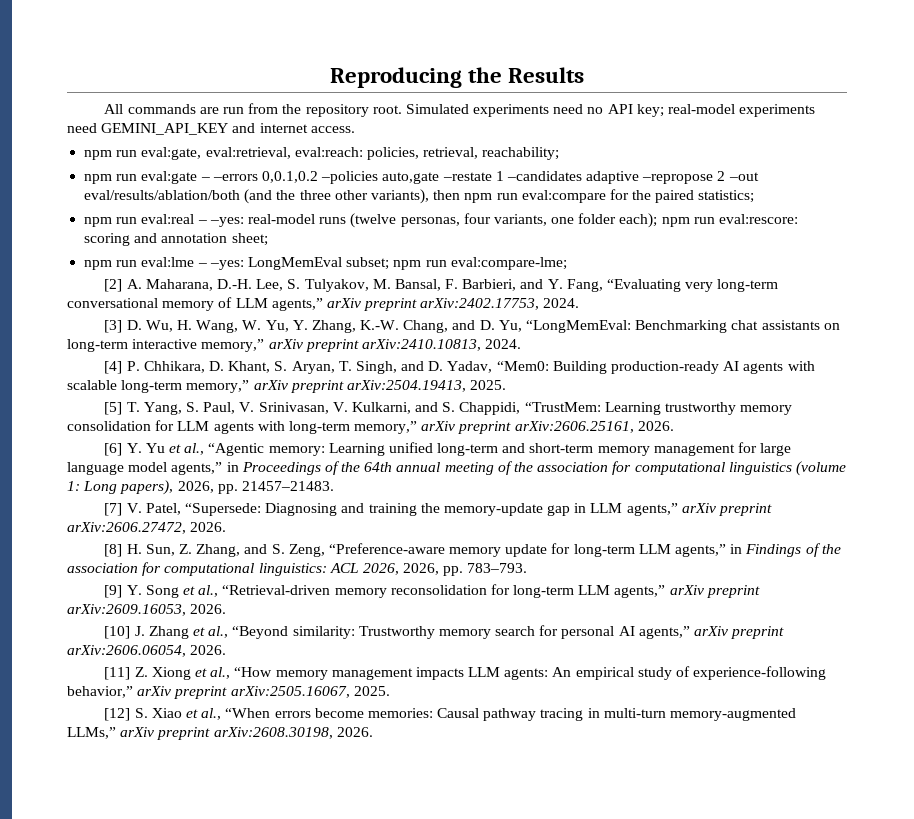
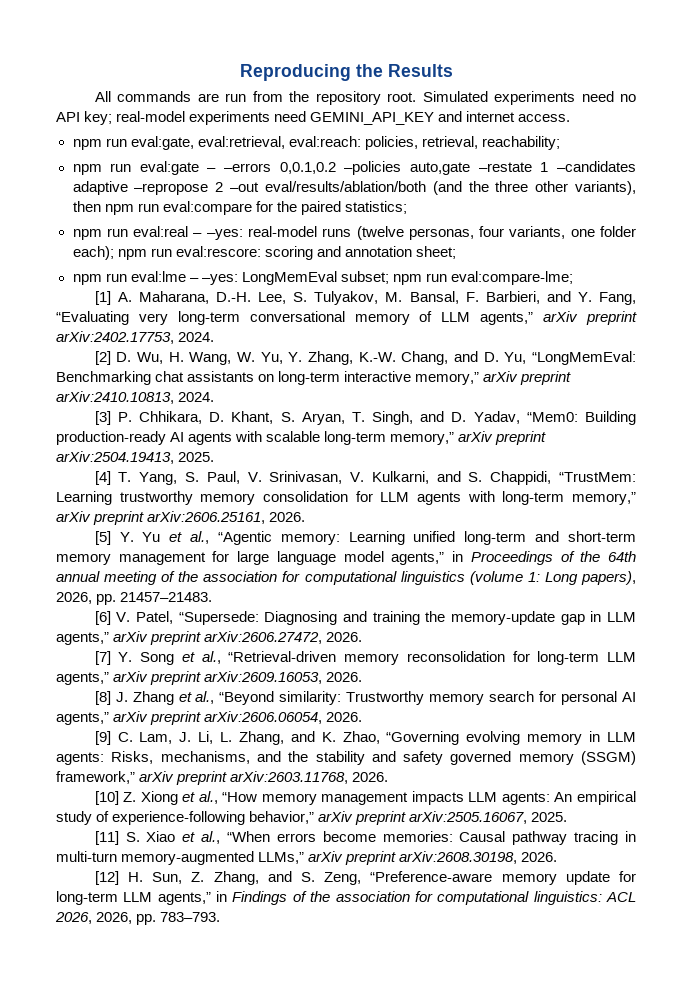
- [2] A. Maharana, D.-H. Lee, S. Tulyakov, M. Bansal, F. Barbieri, and Y. Fang, “Evaluating very long-term conversational memory of LLM agents,” arXiv preprint arXiv:2402.17753, 2024.
+ [1] A. Maharana, D.-H. Lee, S. Tulyakov, M. Bansal, F. Barbieri, and Y. Fang, “Evaluating very long-term conversational memory of LLM agents,” arXiv preprint arXiv:2402.17753, 2024.
- [3] D. Wu, H. Wang, W. Yu, Y. Zhang, K.-W. Chang, and D. Yu, “LongMemEval: Benchmarking chat assistants on long-term interactive memory,” arXiv preprint arXiv:2410.10813, 2024.
+ [2] D. Wu, H. Wang, W. Yu, Y. Zhang, K.-W. Chang, and D. Yu, “LongMemEval: Benchmarking chat assistants on long-term interactive memory,” arXiv preprint arXiv:2410.10813, 2024.
- [4] P. Chhikara, D. Khant, S. Aryan, T. Singh, and D. Yadav, “Mem0: Building production-ready AI agents with scalable long-term memory,” arXiv preprint arXiv:2504.19413, 2025.
+ [3] P. Chhikara, D. Khant, S. Aryan, T. Singh, and D. Yadav, “Mem0: Building production-ready AI agents with scalable long-term memory,” arXiv preprint arXiv:2504.19413, 2025.
- [5] T. Yang, S. Paul, V. Srinivasan, V. Kulkarni, and S. Chappidi, “TrustMem: Learning trustworthy memory consolidation for LLM agents with long-term memory,” arXiv preprint arXiv:2606.25161, 2026.
+ [4] T. Yang, S. Paul, V. Srinivasan, V. Kulkarni, and S. Chappidi, “TrustMem: Learning trustworthy memory consolidation for LLM agents with long-term memory,” arXiv preprint arXiv:2606.25161, 2026.
- [6] Y. Yu et al., “Agentic memory: Learning unified long-term and short-term memory management for large language model agents,” in Proceedings of the 64th annual meeting of the association for computational linguistics (volume 1: Long papers), 2026, pp. 21457–21483.
+ [5] Y. Yu et al., “Agentic memory: Learning unified long-term and short-term memory management for large language model agents,” in Proceedings of the 64th annual meeting of the association for computational linguistics (volume 1: Long papers), 2026, pp. 21457–21483.
- [7] V. Patel, “Supersede: Diagnosing and training the memory-update gap in LLM agents,” arXiv preprint arXiv:2606.27472, 2026.
+ [6] V. Patel, “Supersede: Diagnosing and training the memory-update gap in LLM agents,” arXiv preprint arXiv:2606.27472, 2026.
- [8] H. Sun, Z. Zhang, and S. Zeng, “Preference-aware memory update for long-term LLM agents,” in Findings of the association for computational linguistics: ACL 2026, 2026, pp. 783–793.
+ [7] Y. Song et al., “Retrieval-driven memory reconsolidation for long-term LLM agents,” arXiv preprint arXiv:2609.16053, 2026.
+ [8] J. Zhang et al., “Beyond similarity: Trustworthy memory search for personal AI agents,” arXiv preprint arXiv:2606.06054, 2026.
+ [9] C. Lam, J. Li, L. Zhang, and K. Zhao, “Governing evolving memory in LLM agents: Risks, mechanisms, and the stability and safety governed memory (SSGM) framework,” arXiv preprint arXiv:2603.11768, 2026.
+ [10] Z. Xiong et al., “How memory management impacts LLM agents: An empirical study of experience-following behavior,” arXiv preprint arXiv:2505.16067, 2025.
+ [11] S. Xiao et al., “When errors become memories: Causal pathway tracing in multi-turn memory-augmented LLMs,” arXiv preprint arXiv:2608.30198, 2026.
+ [12] H. Sun, Z. Zhang, and S. Zeng, “Preference-aware memory update for long-term LLM agents,” in Findings of the association for computational linguistics: ACL 2026, 2026, pp. 783–793.
- [9] Y. Song et al., “Retrieval-driven memory reconsolidation for long-term LLM agents,” arXiv preprint arXiv:2609.16053, 2026.
- [10] J. Zhang et al., “Beyond similarity: Trustworthy memory search for personal AI agents,” arXiv preprint arXiv:2606.06054, 2026.
- [11] Z. Xiong et al., “How memory management impacts LLM agents: An empirical study of experience-following behavior,” arXiv preprint arXiv:2505.16067, 2025.
- [12] S. Xiao et al., “When errors become memories: Causal pathway tracing in multi-turn memory-augmented LLMs,” arXiv preprint arXiv:2608.30198, 2026.

